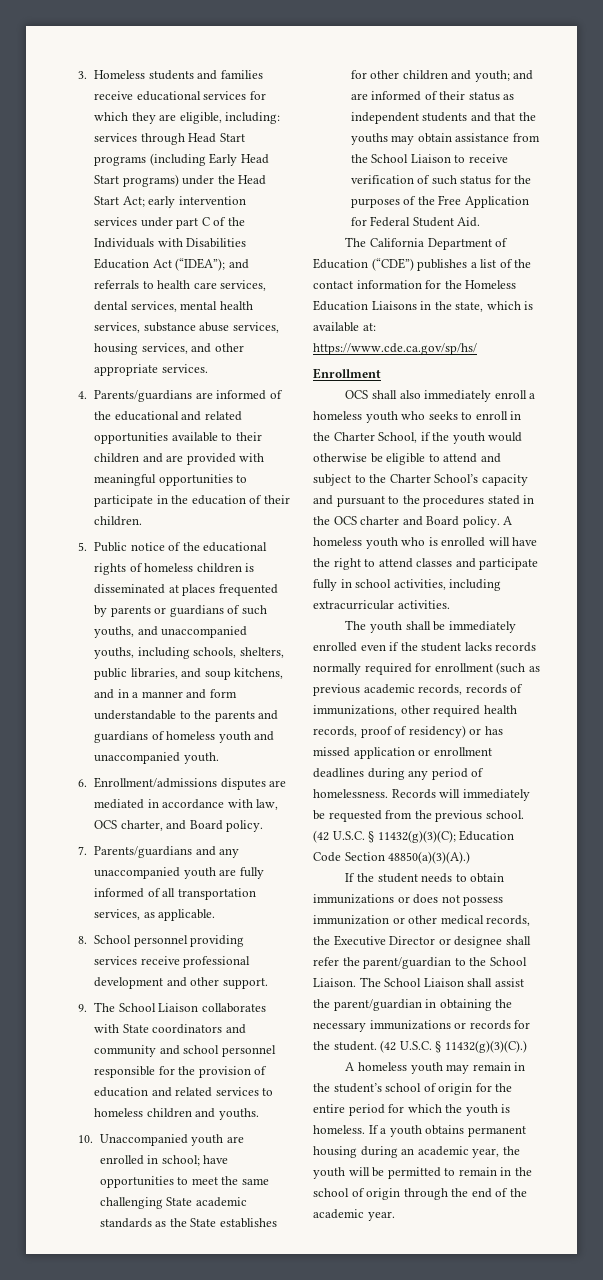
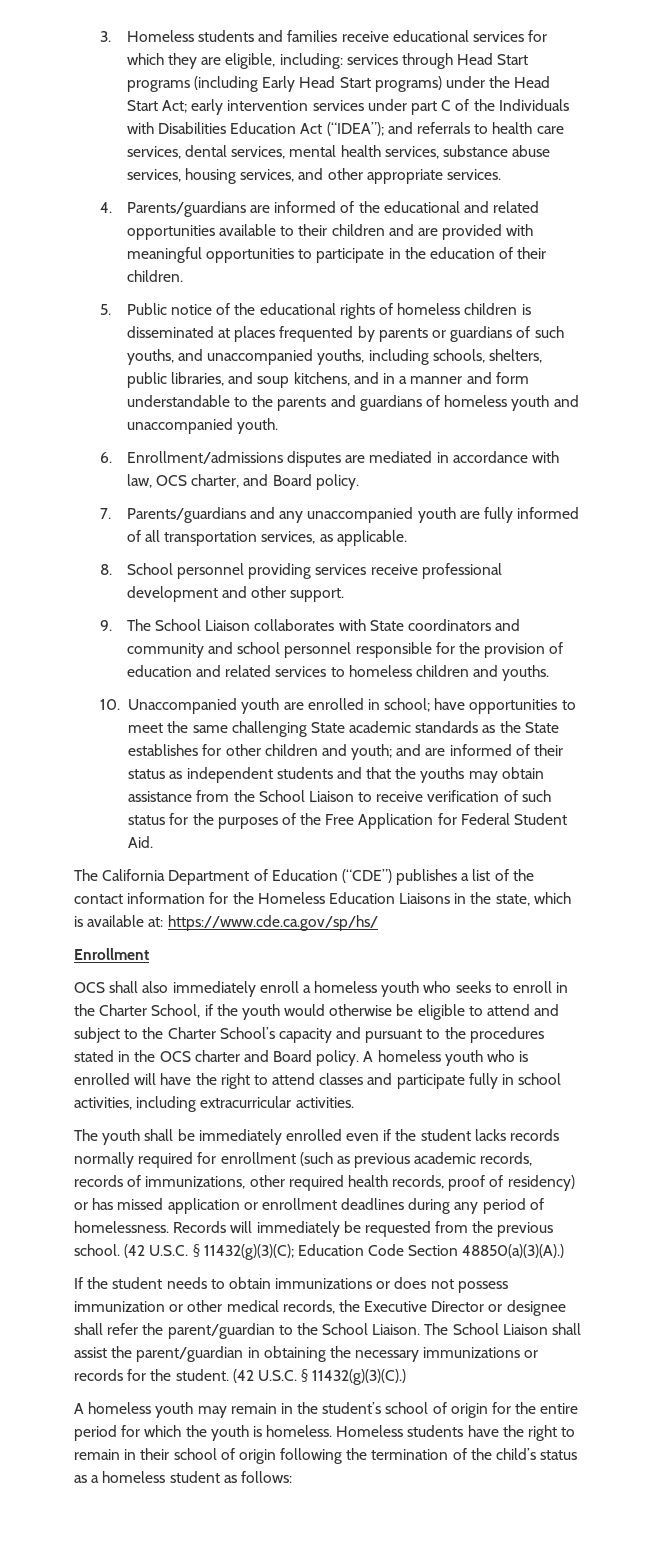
- If a youth obtains permanent housing during an academic year, the youth will be permitted to remain in the school of origin through the end of the academic year.
+ Homeless students have the right to remain in their school of origin following the termination of the child’s status as a homeless student as follows:

